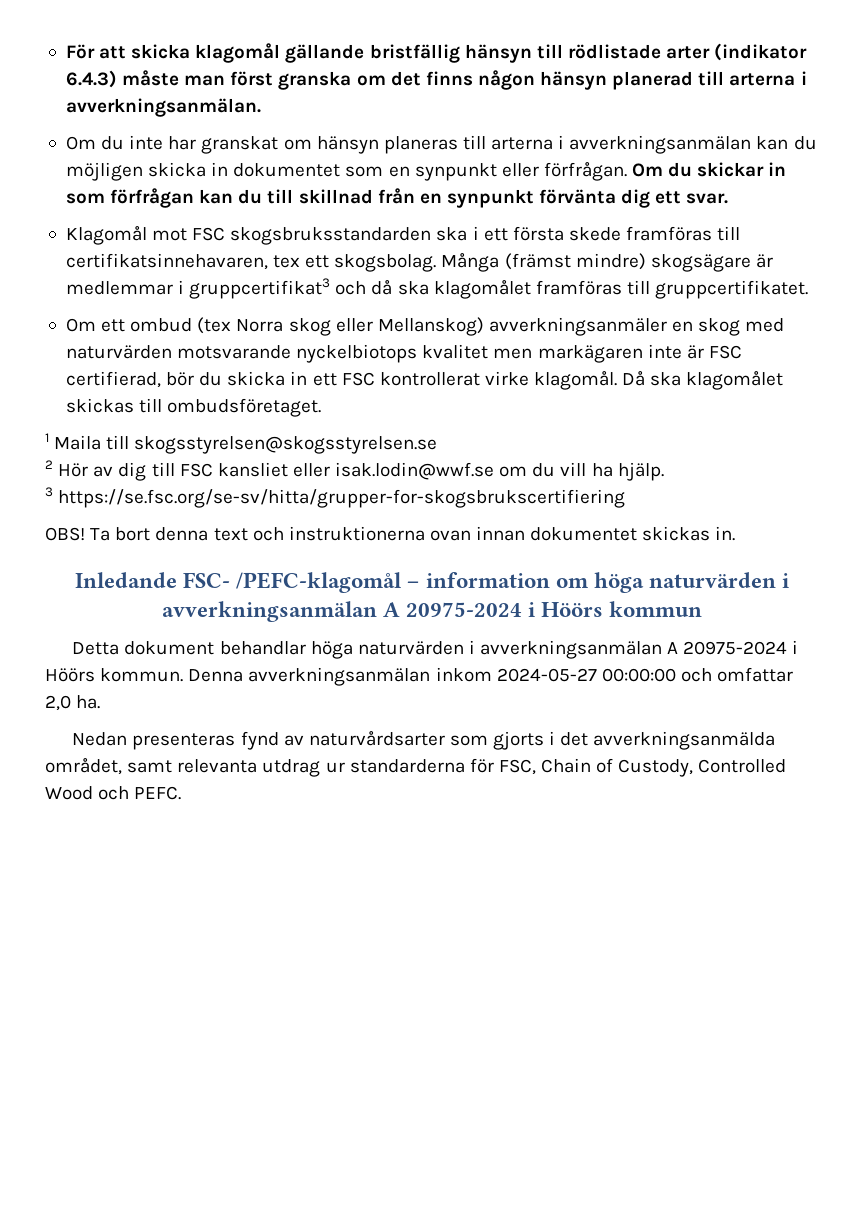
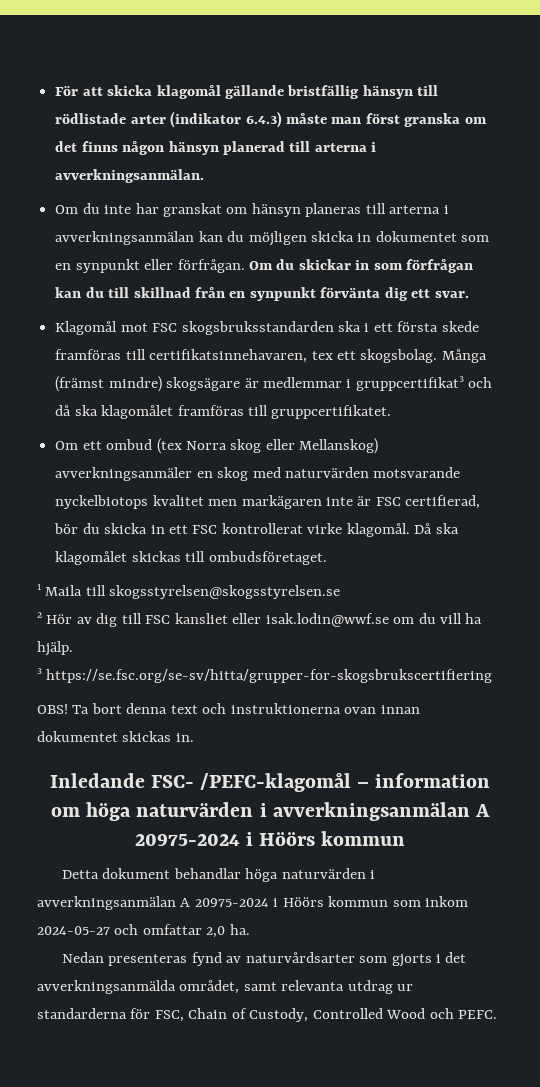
- Detta dokument behandlar höga naturvärden i avverkningsanmälan A 20975-2024 i Höörs kommun. Denna avverkningsanmälan inkom 2024-05-27 00:00:00 och omfattar 2,0 ha.
+ Detta dokument behandlar höga naturvärden i avverkningsanmälan A 20975-2024 i Höörs kommun som inkom 2024-05-27 och omfattar 2,0 ha.

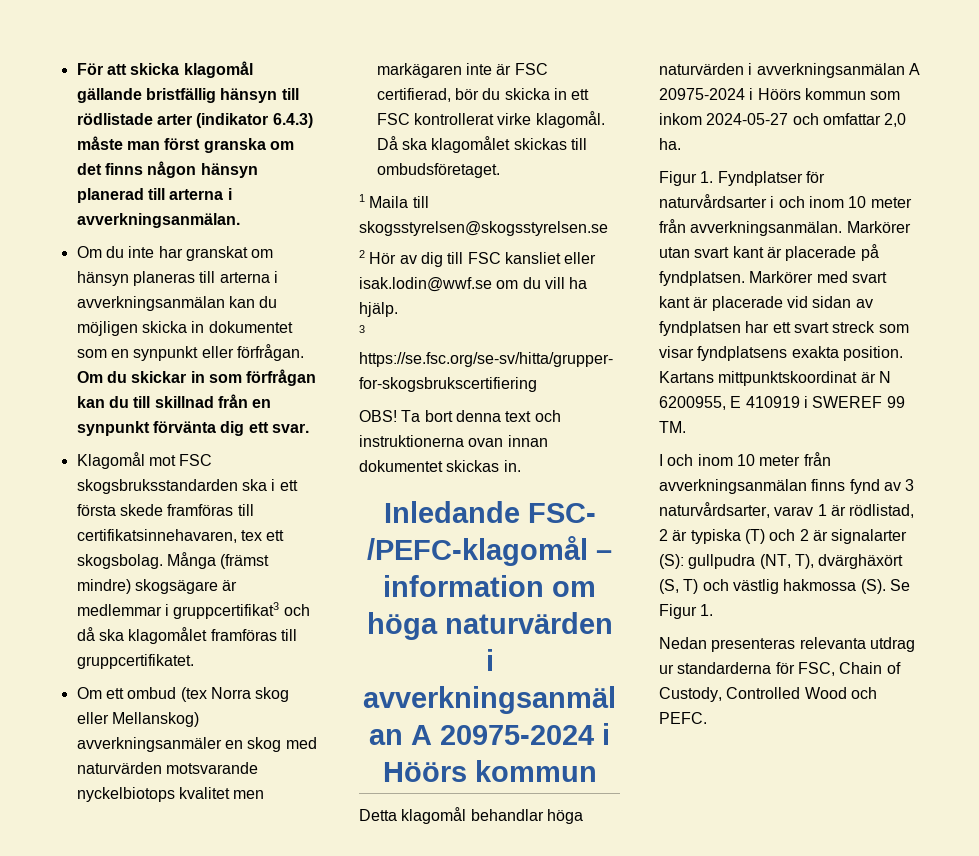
- Detta dokument behandlar höga naturvärden i avverkningsanmälan A 20975-2024 i Höörs kommun som inkom 2024-05-27 och omfattar 2,0 ha.
+ Detta klagomål behandlar höga naturvärden i avverkningsanmälan A 20975-2024 i Höörs kommun som inkom 2024-05-27 och omfattar 2,0 ha.
- Nedan presenteras fynd av naturvårdsarter som gjorts i det avverkningsanmälda området, samt relevanta utdrag ur standarderna för FSC, Chain of Custody, Controlled Wood och PEFC.
+ Figur 1. Fyndplatser för naturvårdsarter i och inom 10 meter från avverkningsanmälan. Markörer utan svart kant är placerade på fyndplatsen. Markörer med svart kant är placerade vid sidan av fyndplatsen har ett svart streck som visar fyndplatsens exakta position. Kartans mittpunktskoordinat är N 6200955, E 410919 i SWEREF 99 TM.
+ I och inom 10 meter från avverkningsanmälan finns fynd av 3 naturvårdsarter, varav 1 är rödlistad, 2 är typiska (T) och 2 är signalarter (S): gullpudra (NT, T), dvärghäxört (S, T) och västlig hakmossa (S). Se Figur 1.
+ Nedan presenteras relevanta utdrag ur standarderna för FSC, Chain of Custody, Controlled Wood och PEFC.

